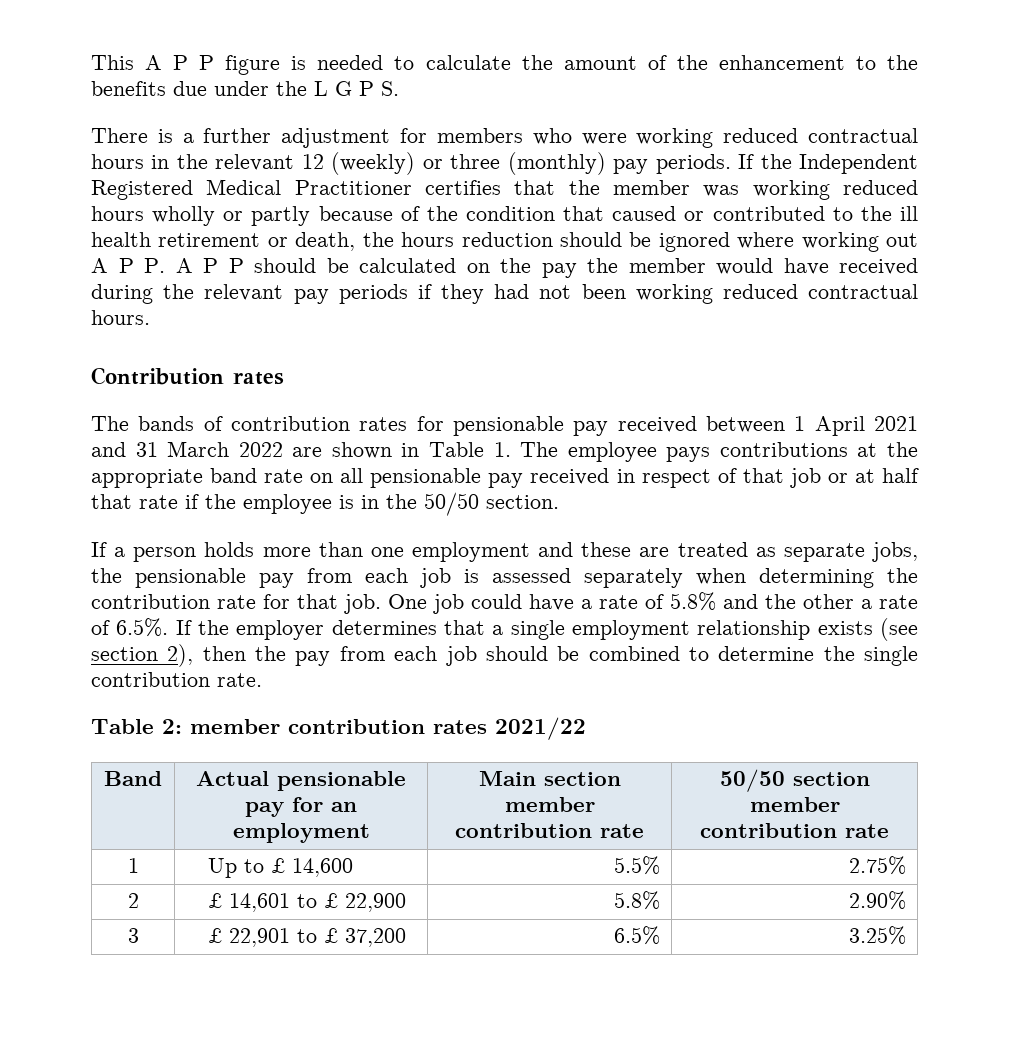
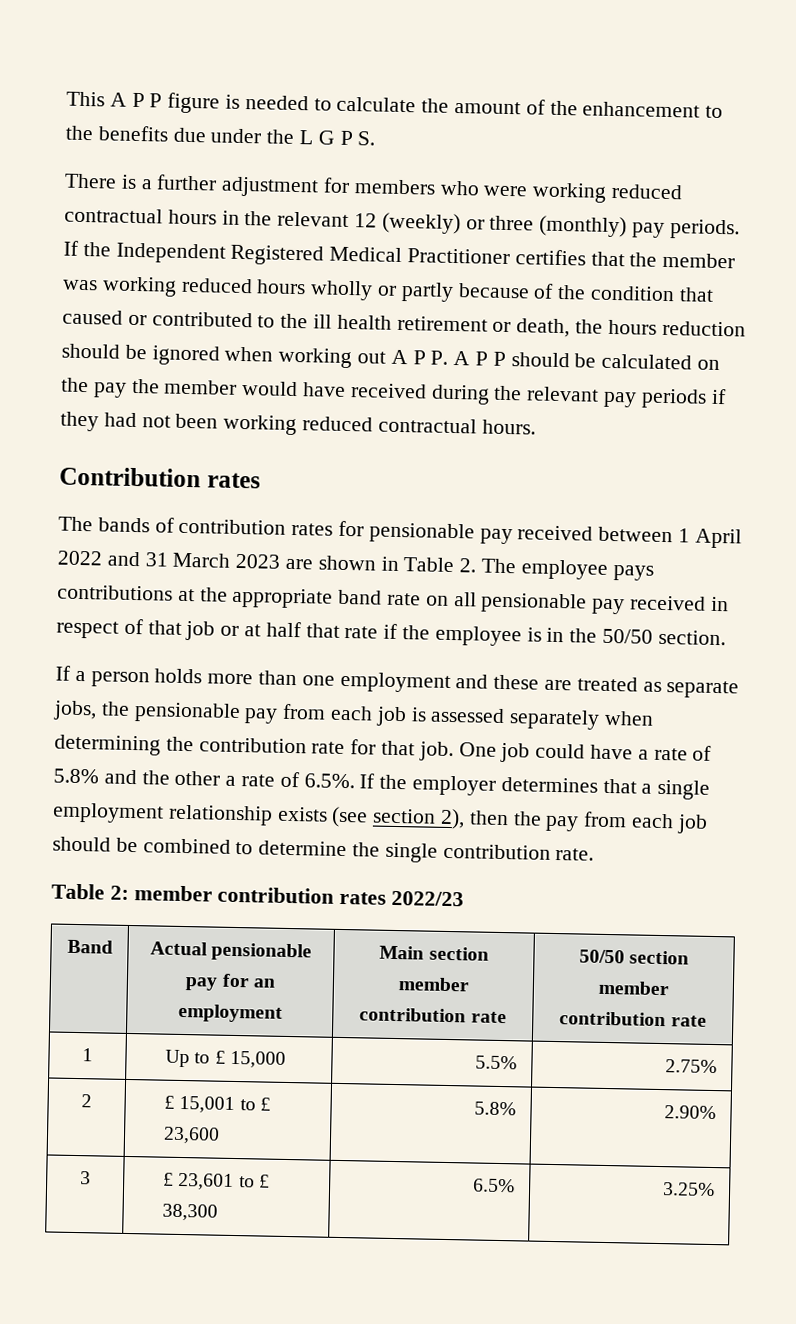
- If the Independent Registered Medical Practitioner certifies that the member was working reduced hours wholly or partly because of the condition that caused or contributed to the ill health retirement or death, the hours reduction should be ignored where working out A P P. A P P should be calculated on the pay the member would have received during the relevant pay periods if they had not been working reduced contractual hours.
+ If the Independent Registered Medical Practitioner certifies that the member was working reduced hours wholly or partly because of the condition that caused or contributed to the ill health retirement or death, the hours reduction should be ignored when working out A P P. A P P should be calculated on the pay the member would have received during the relevant pay periods if they had not been working reduced contractual hours.
- The bands of contribution rates for pensionable pay received between 1 April 2021 and 31 March 2022 are shown in Table 1. The employee pays contributions at the appropriate band rate on all pensionable pay received in respect of that job or at half that rate if the employee is in the 50/50 section.
+ The bands of contribution rates for pensionable pay received between 1 April 2022 and 31 March 2023 are shown in Table 2. The employee pays contributions at the appropriate band rate on all pensionable pay received in respect of that job or at half that rate if the employee is in the 50/50 section.
- Table 2: member contribution rates 2021/22
+ Table 2: member contribution rates 2022/23
- 1 | Up to £ 14,600 | 5.5% | 2.75%
+ 1 | Up to £ 15,000 | 5.5% | 2.75%
- 2 | £ 14,601 to £ 22,900 | 5.8% | 2.90%
+ 2 | £ 15,001 to £ 23,600 | 5.8% | 2.90%
- 3 | £ 22,901 to £ 37,200 | 6.5% | 3.25%
+ 3 | £ 23,601 to £ 38,300 | 6.5% | 3.25%

